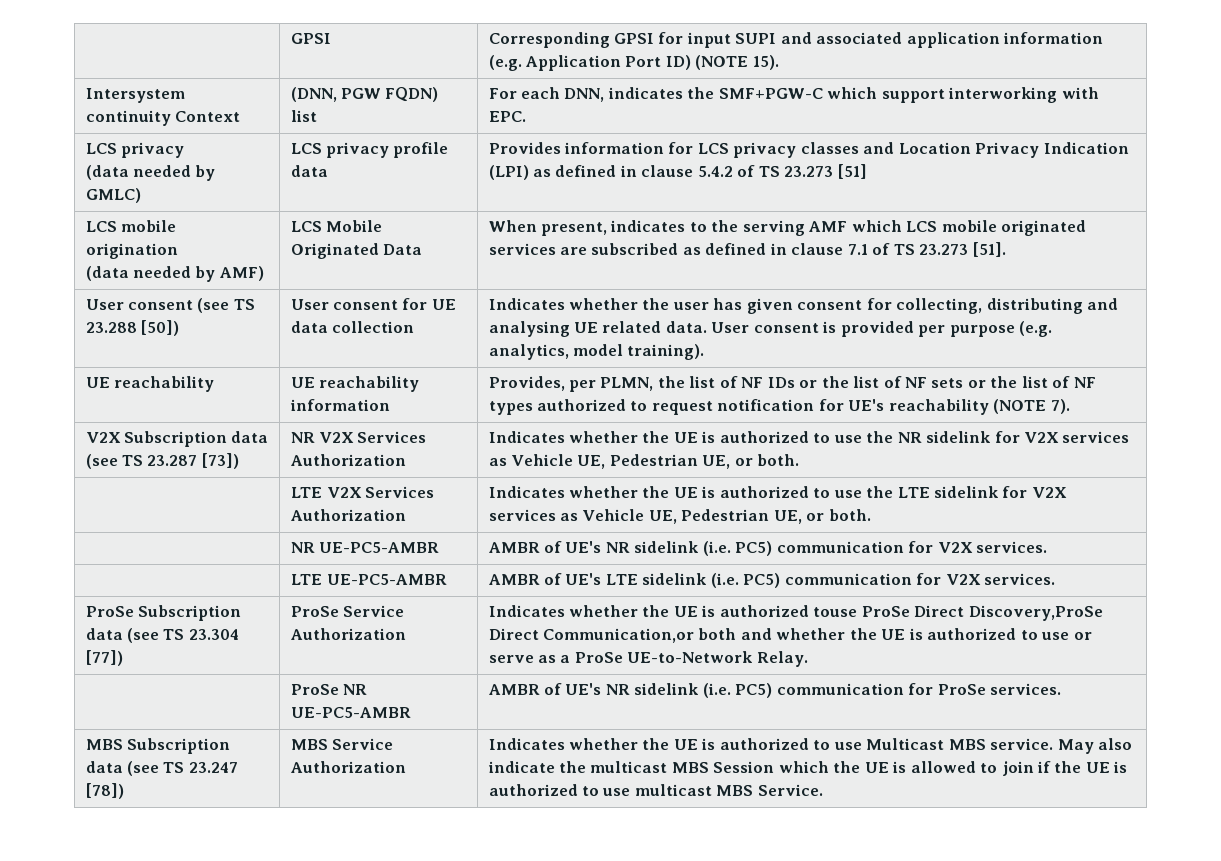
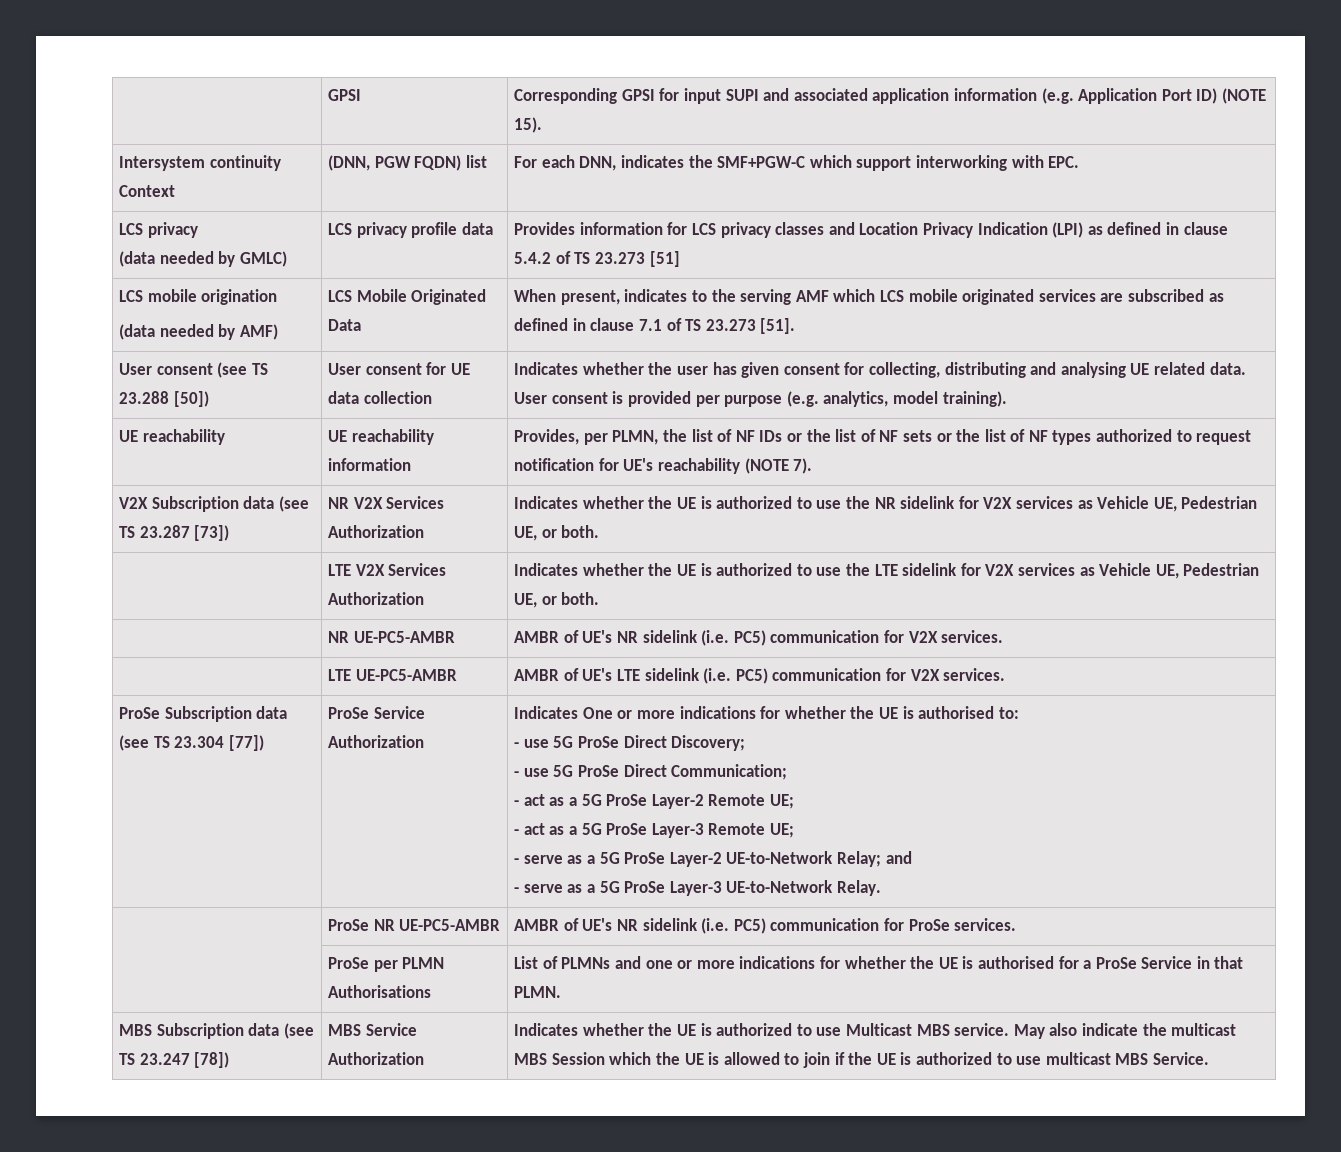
- Indicates whether the UE is authorized touse ProSe Direct Discovery,ProSe Direct Communication,or both and whether the UE is authorized to use or serve as a ProSe UE-to-Network Relay.
+ Indicates One or more indications for whether the UE is authorised to:
+ - use 5G ProSe Direct Discovery;
+ - use 5G ProSe Direct Communication;
+ - act as a 5G ProSe Layer-2 Remote UE;
+ - act as a 5G ProSe Layer-3 Remote UE;
+ - serve as a 5G ProSe Layer-2 UE-to-Network Relay; and
+ - serve as a 5G ProSe Layer-3 UE-to-Network Relay.
+ | ProSe per PLMN Authorisations | List of PLMNs and one or more indications for whether the UE is authorised for a ProSe Service in that PLMN.

